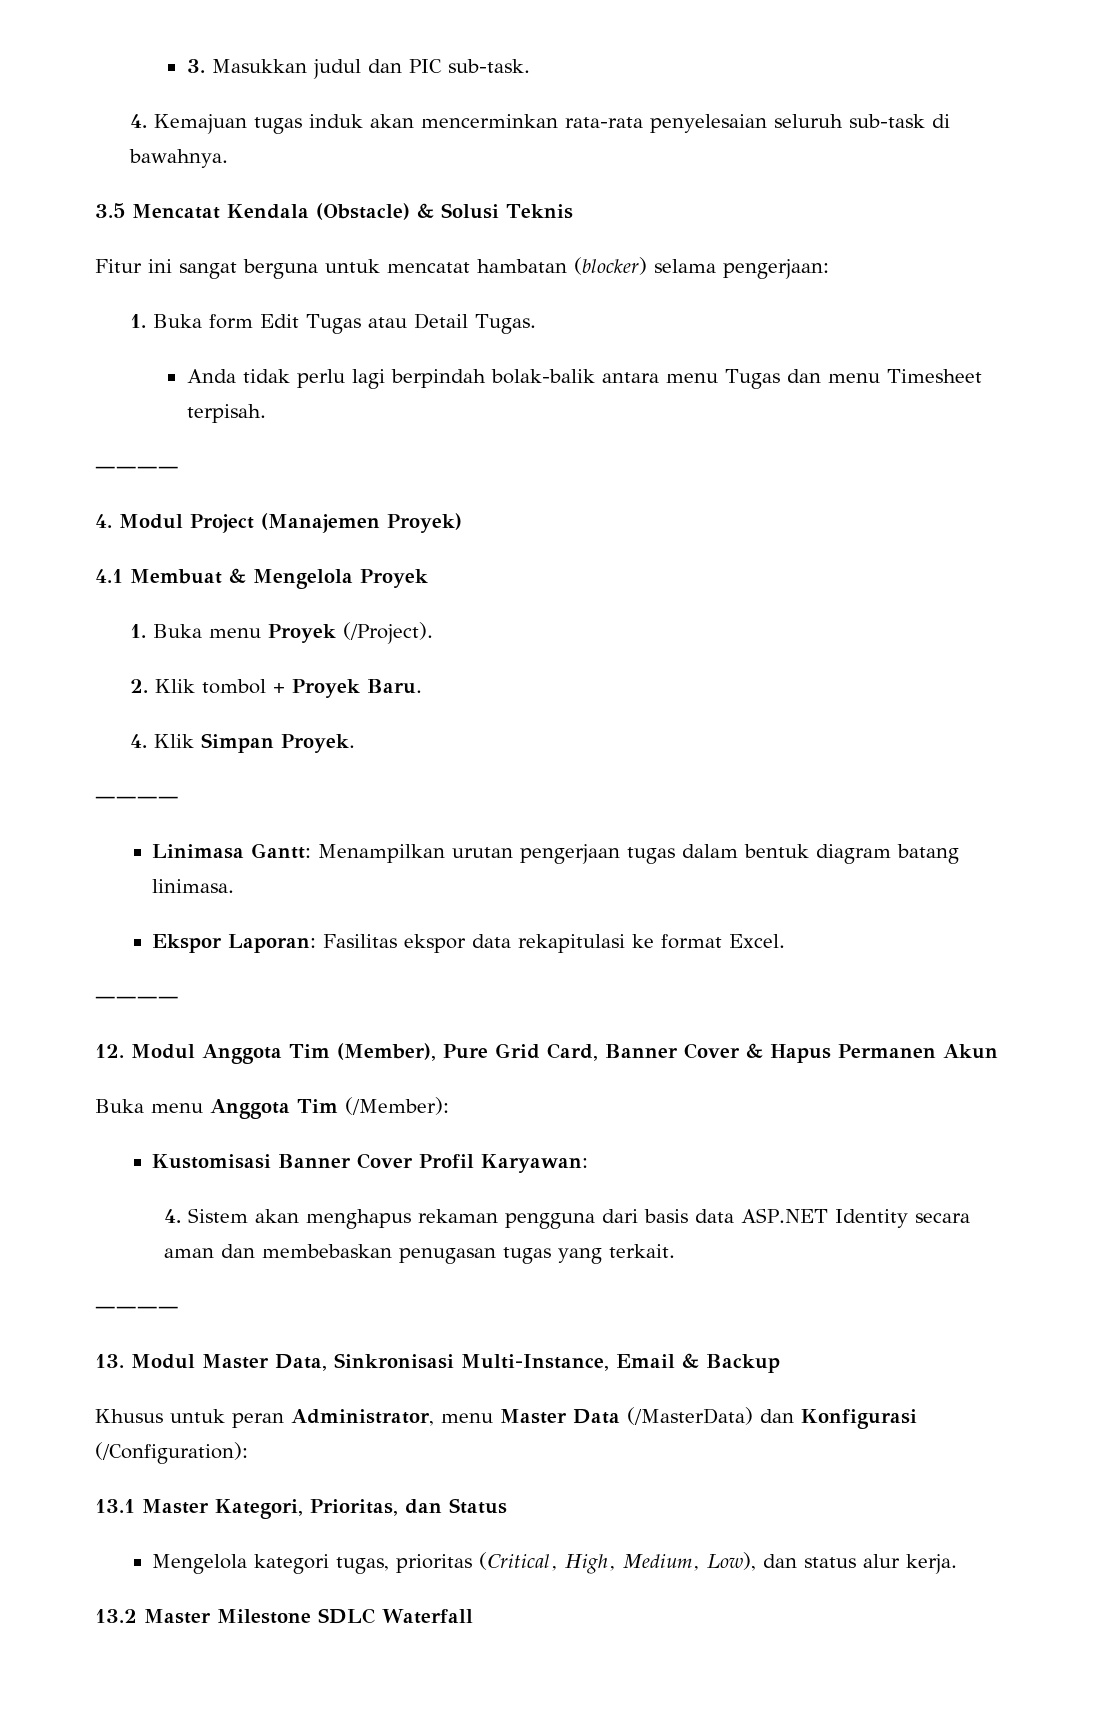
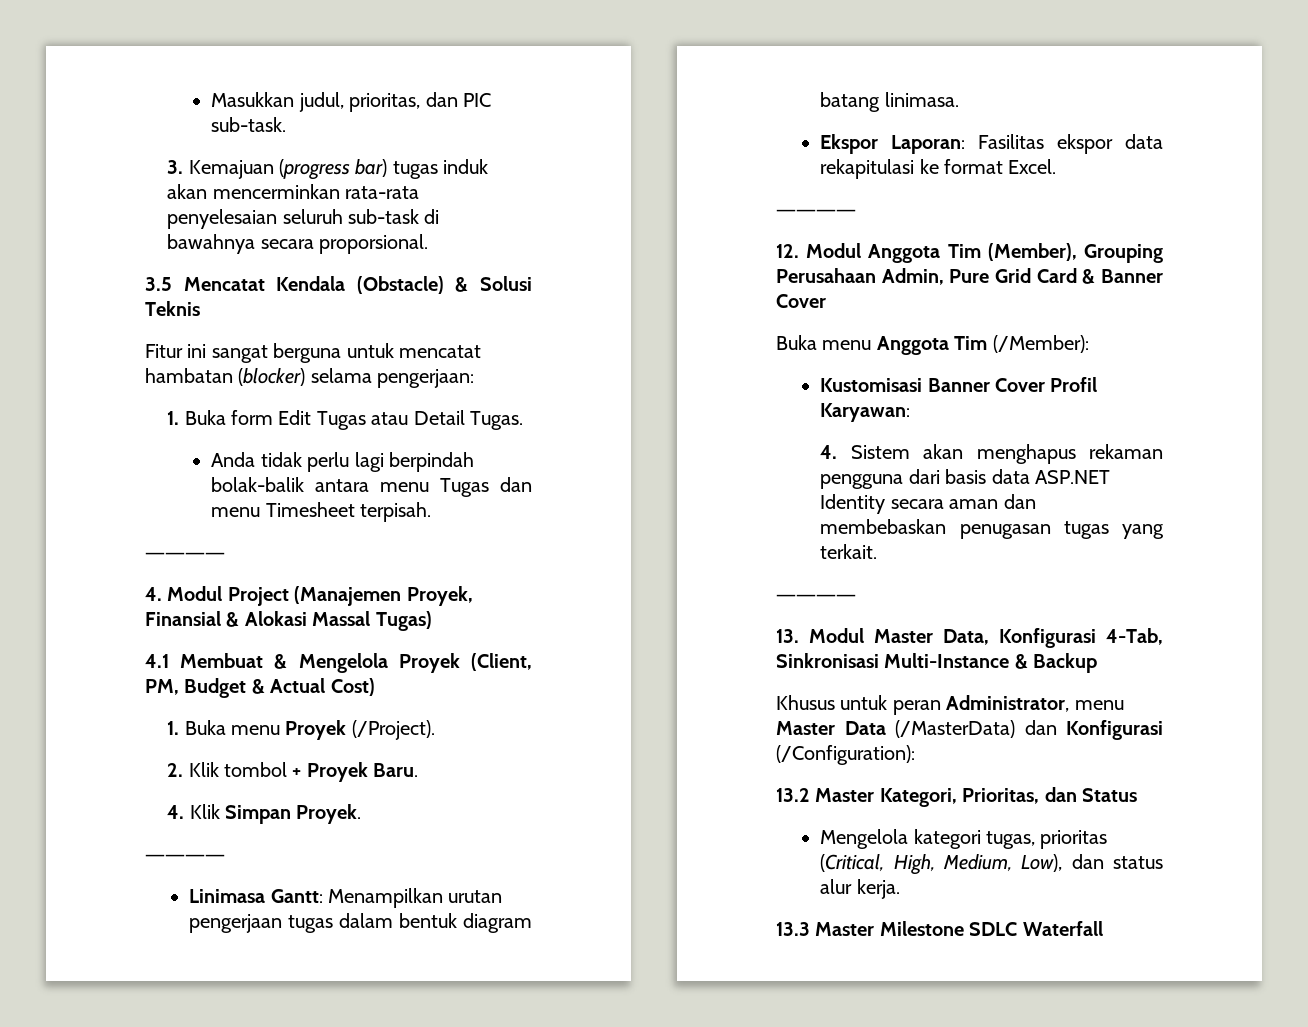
- 3. Masukkan judul dan PIC sub-task.
+ Masukkan judul, prioritas, dan PIC sub-task.
- 4. Kemajuan tugas induk akan mencerminkan rata-rata penyelesaian seluruh sub-task di bawahnya.
+ 3. Kemajuan (progress bar) tugas induk akan mencerminkan rata-rata penyelesaian seluruh sub-task di bawahnya secara proporsional.
- 4. Modul Project (Manajemen Proyek)
+ 4. Modul Project (Manajemen Proyek, Finansial & Alokasi Massal Tugas)
- 4.1 Membuat & Mengelola Proyek
+ 4.1 Membuat & Mengelola Proyek (Client, PM, Budget & Actual Cost)
- 12. Modul Anggota Tim (Member), Pure Grid Card, Banner Cover & Hapus Permanen Akun
+ 12. Modul Anggota Tim (Member), Grouping Perusahaan Admin, Pure Grid Card & Banner Cover
- 13. Modul Master Data, Sinkronisasi Multi-Instance, Email & Backup
+ 13. Modul Master Data, Konfigurasi 4-Tab, Sinkronisasi Multi-Instance & Backup
- 13.1 Master Kategori, Prioritas, dan Status
+ 13.2 Master Kategori, Prioritas, dan Status
- 13.2 Master Milestone SDLC Waterfall
+ 13.3 Master Milestone SDLC Waterfall

